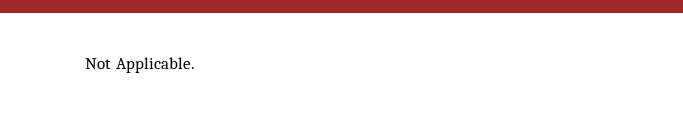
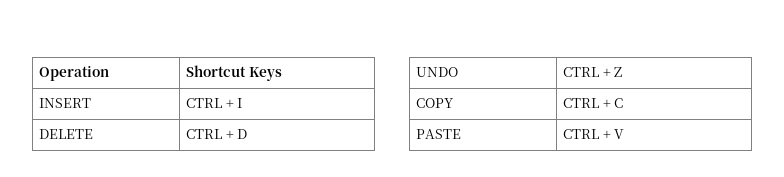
- Not Applicable.
+ Operation | Shortcut Keys
+ INSERT | CTRL + I
+ DELETE | CTRL + D
+ UNDO | CTRL + Z
+ COPY | CTRL + C
+ PASTE | CTRL + V

